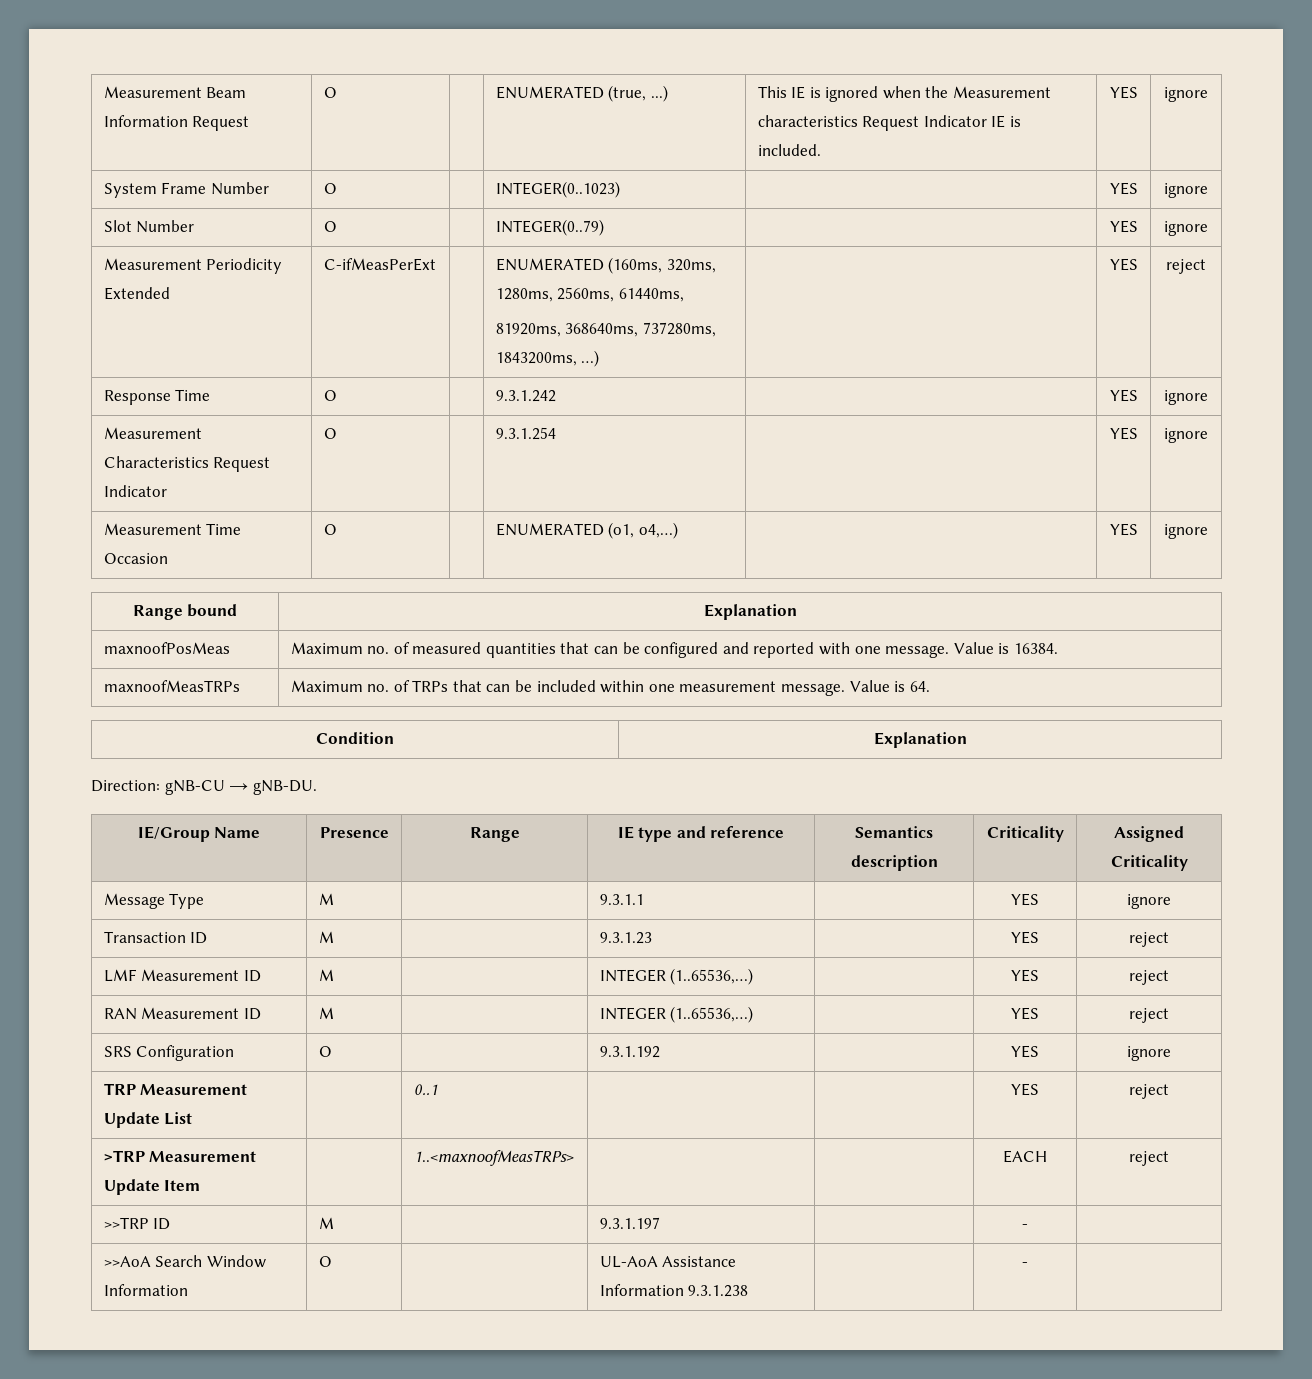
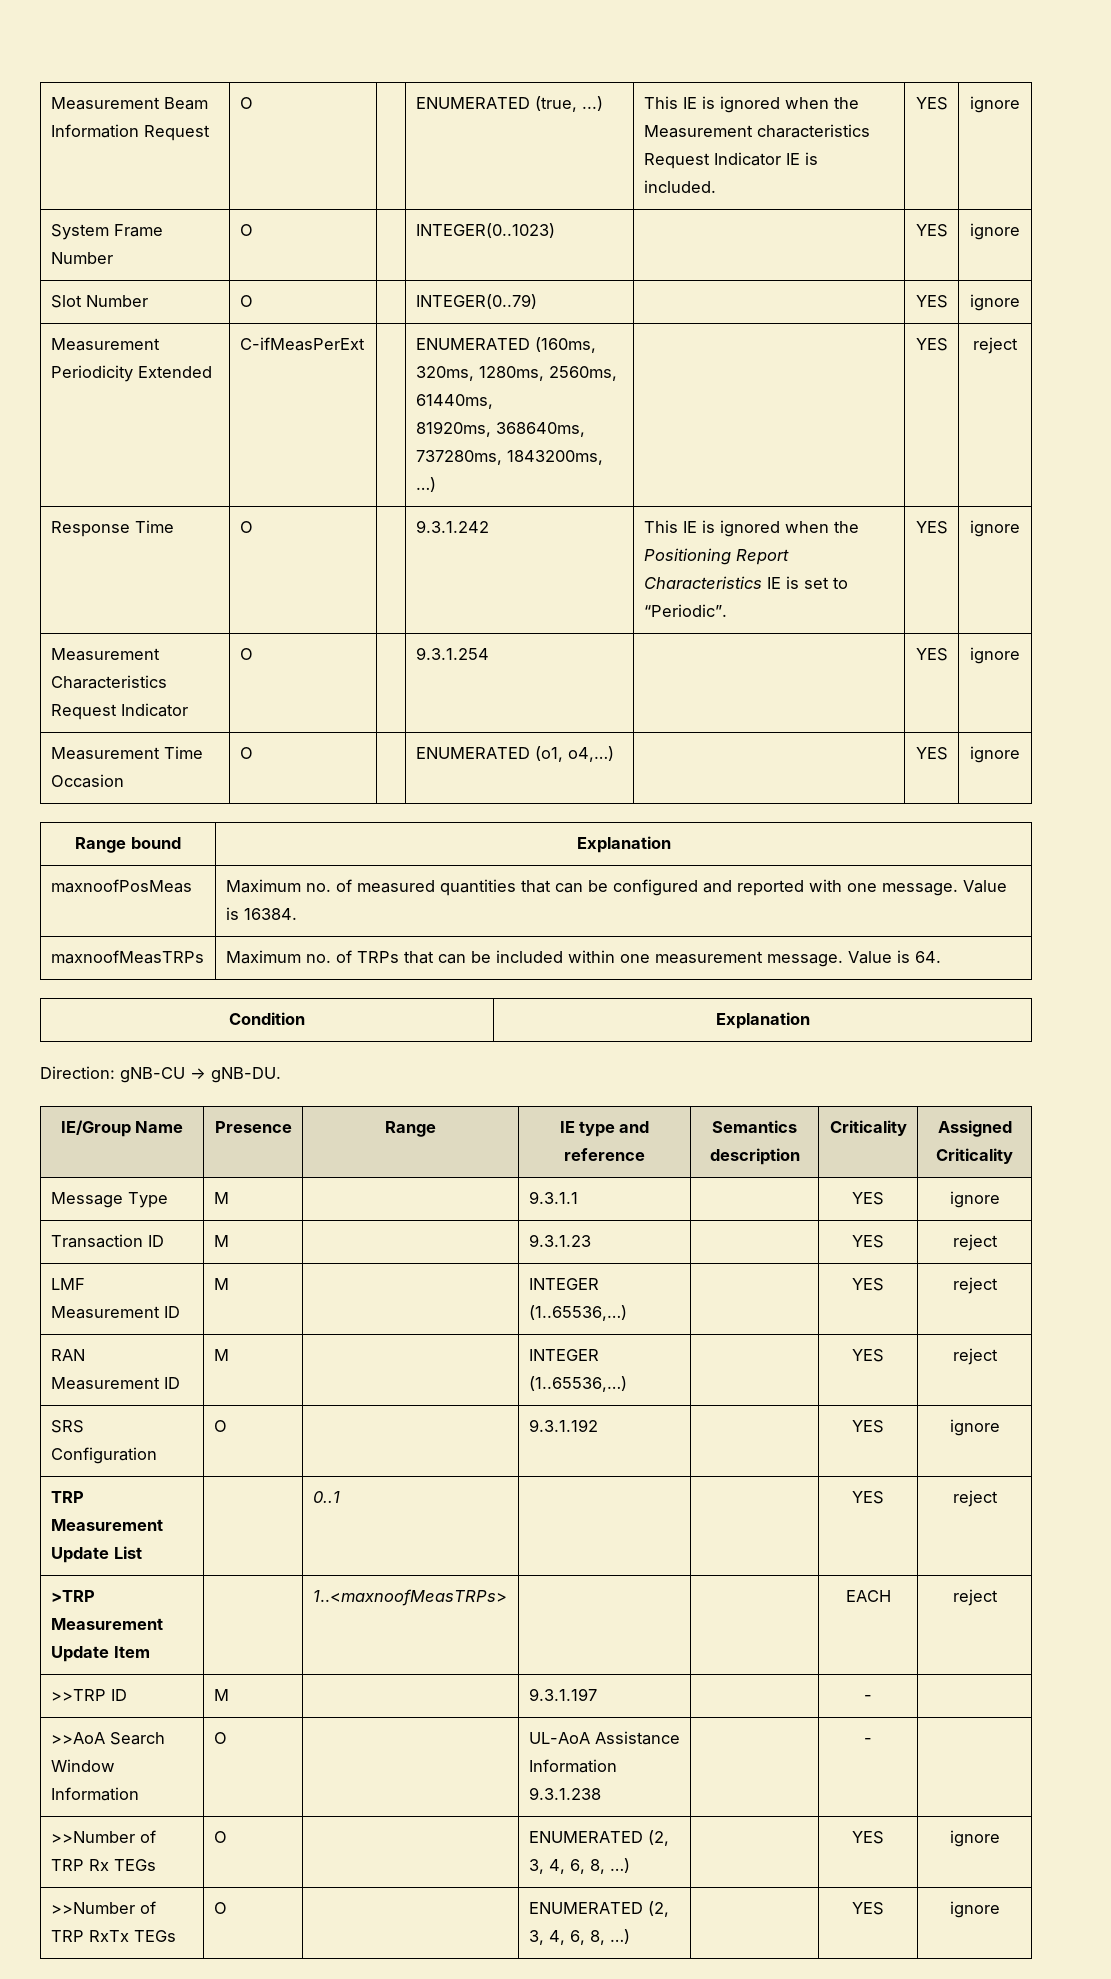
- Response Time | O | | 9.3.1.242 | | YES | ignore
+ Response Time | O | | 9.3.1.242 | This IE is ignored when the Positioning Report Characteristics IE is set to “Periodic”. | YES | ignore
+ >>Number of TRP Rx TEGs | O | | ENUMERATED (2, 3, 4, 6, 8, …) | | YES | ignore
+ >>Number of TRP RxTx TEGs | O | | ENUMERATED (2, 3, 4, 6, 8, …) | | YES | ignore

